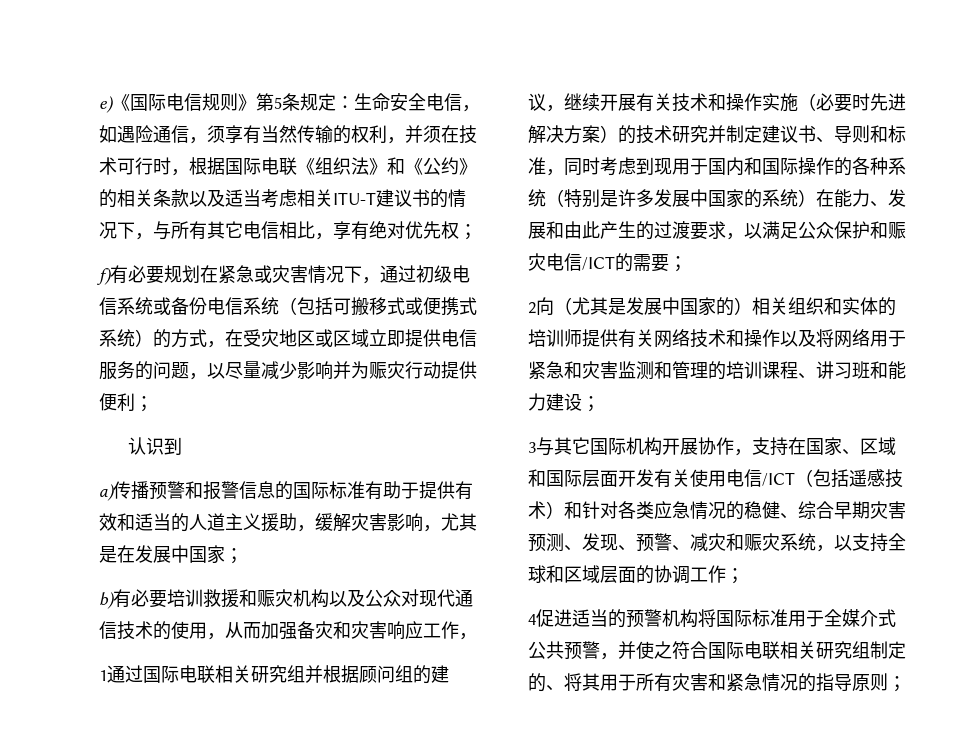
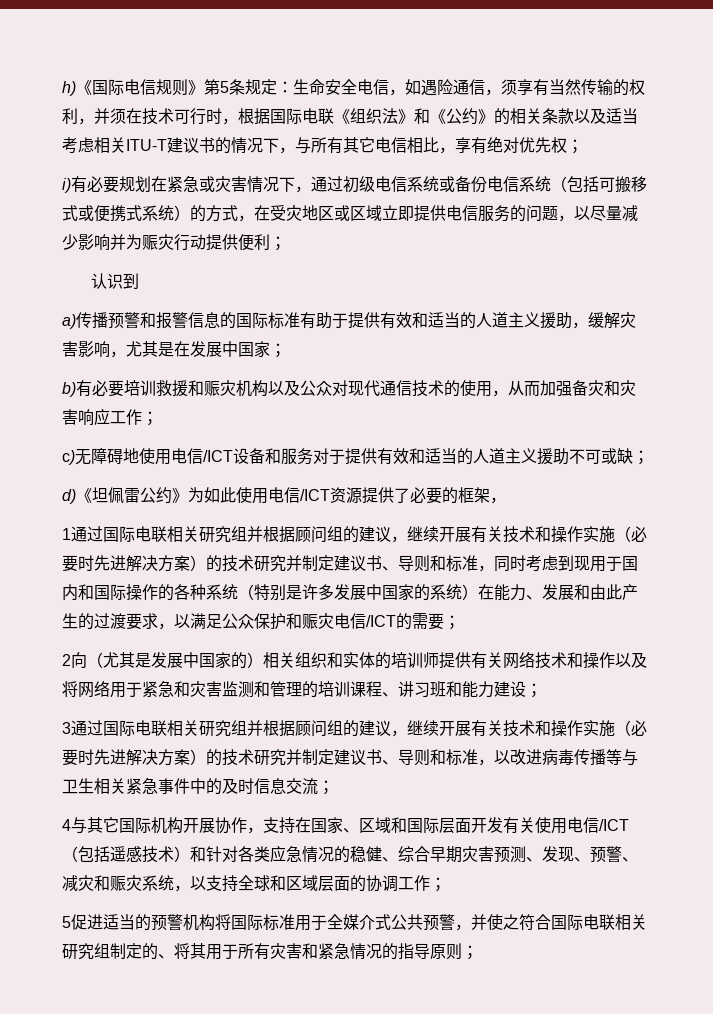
- e)《国际电信规则》第5条规定：生命安全电信，如遇险通信，须享有当然传输的权利，并须在技术可行时，根据国际电联《组织法》和《公约》的相关条款以及适当考虑相关ITU-T建议书的情况下，与所有其它电信相比，享有绝对优先权；
+ h)《国际电信规则》第5条规定：生命安全电信，如遇险通信，须享有当然传输的权利，并须在技术可行时，根据国际电联《组织法》和《公约》的相关条款以及适当考虑相关ITU-T建议书的情况下，与所有其它电信相比，享有绝对优先权；
- f)有必要规划在紧急或灾害情况下，通过初级电信系统或备份电信系统（包括可搬移式或便携式系统）的方式，在受灾地区或区域立即提供电信服务的问题，以尽量减少影响并为赈灾行动提供便利；
+ i)有必要规划在紧急或灾害情况下，通过初级电信系统或备份电信系统（包括可搬移式或便携式系统）的方式，在受灾地区或区域立即提供电信服务的问题，以尽量减少影响并为赈灾行动提供便利；
- b)有必要培训救援和赈灾机构以及公众对现代通信技术的使用，从而加强备灾和灾害响应工作，
+ b)有必要培训救援和赈灾机构以及公众对现代通信技术的使用，从而加强备灾和灾害响应工作；
+ c)无障碍地使用电信/ICT设备和服务对于提供有效和适当的人道主义援助不可或缺；
+ d)《坦佩雷公约》为如此使用电信/ICT资源提供了必要的框架，
- 3与其它国际机构开展协作，支持在国家、区域和国际层面开发有关使用电信/ICT（包括遥感技术）和针对各类应急情况的稳健、综合早期灾害预测、发现、预警、减灾和赈灾系统，以支持全球和区域层面的协调工作；
+ 3通过国际电联相关研究组并根据顾问组的建议，继续开展有关技术和操作实施（必要时先进解决方案）的技术研究并制定建议书、导则和标准，以改进病毒传播等与卫生相关紧急事件中的及时信息交流；
+ 4与其它国际机构开展协作，支持在国家、区域和国际层面开发有关使用电信/ICT（包括遥感技术）和针对各类应急情况的稳健、综合早期灾害预测、发现、预警、减灾和赈灾系统，以支持全球和区域层面的协调工作；
- 4促进适当的预警机构将国际标准用于全媒介式公共预警，并使之符合国际电联相关研究组制定的、将其用于所有灾害和紧急情况的指导原则；
+ 5促进适当的预警机构将国际标准用于全媒介式公共预警，并使之符合国际电联相关研究组制定的、将其用于所有灾害和紧急情况的指导原则；

